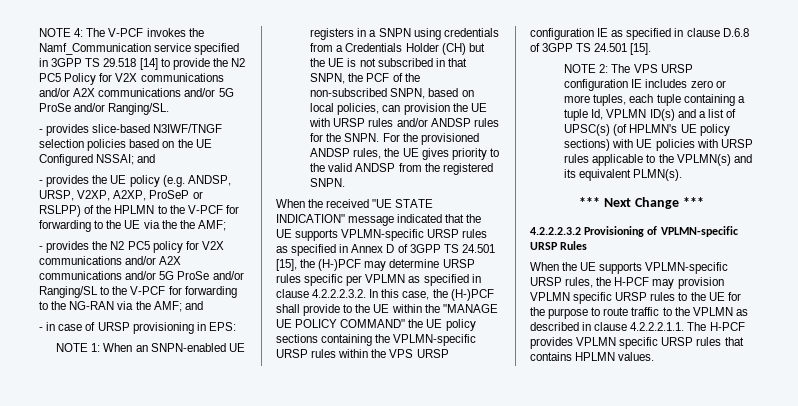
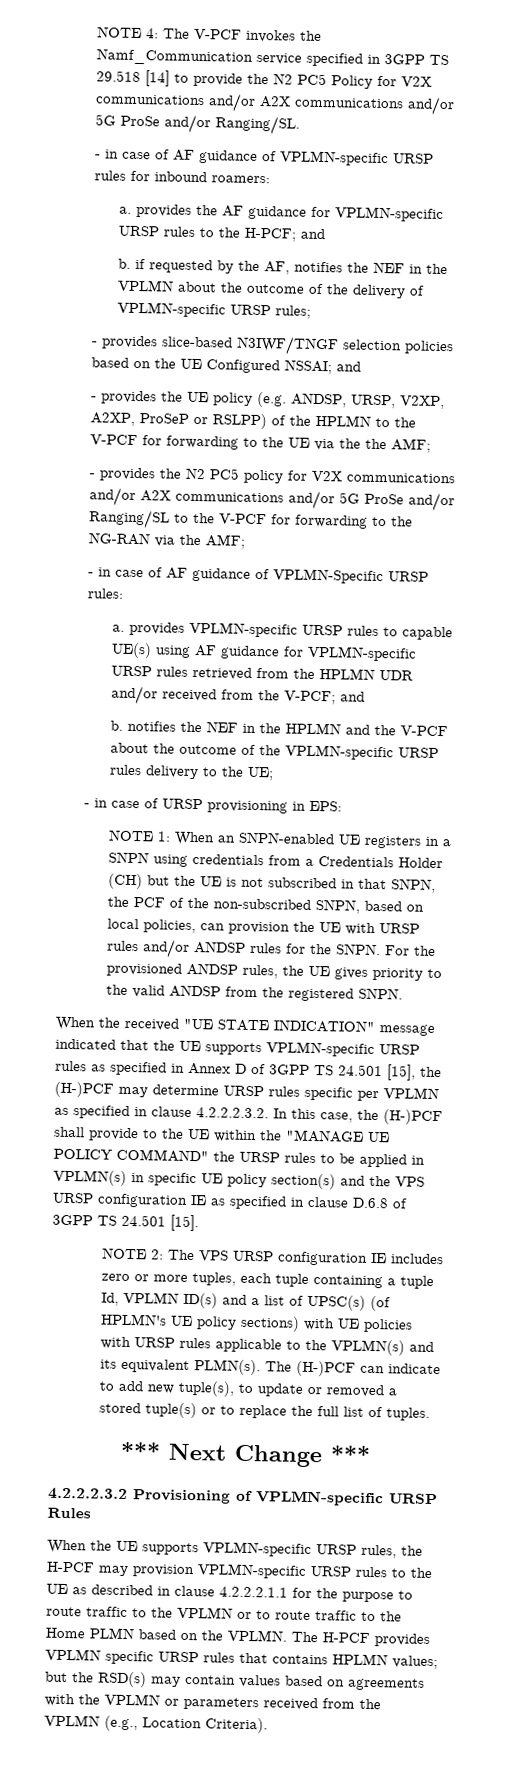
+ - in case of AF guidance of VPLMN-specific URSP rules for inbound roamers:
+ a. provides the AF guidance for VPLMN-specific URSP rules to the H-PCF; and
+ b. if requested by the AF, notifies the NEF in the VPLMN about the outcome of the delivery of VPLMN-specific URSP rules;
- - provides the N2 PC5 policy for V2X communications and/or A2X communications and/or 5G ProSe and/or Ranging/SL to the V-PCF for forwarding to the NG-RAN via the AMF; and
+ - provides the N2 PC5 policy for V2X communications and/or A2X communications and/or 5G ProSe and/or Ranging/SL to the V-PCF for forwarding to the NG-RAN via the AMF;
+ - in case of AF guidance of VPLMN-Specific URSP rules:
+ a. provides VPLMN-specific URSP rules to capable UE(s) using AF guidance for VPLMN-specific URSP rules retrieved from the HPLMN UDR and/or received from the V-PCF; and
+ b. notifies the NEF in the HPLMN and the V-PCF about the outcome of the VPLMN-specific URSP rules delivery to the UE;
- When the received "UE STATE INDICATION" message indicated that the UE supports VPLMN-specific URSP rules as specified in Annex D of 3GPP TS 24.501 [15], the (H-)PCF may determine URSP rules specific per VPLMN as specified in clause 4.2.2.2.3.2. In this case, the (H-)PCF shall provide to the UE within the "MANAGE UE POLICY COMMAND" the UE policy sections containing the VPLMN-specific URSP rules within the VPS URSP configuration IE as specified in clause D.6.8 of 3GPP TS 24.501 [15].
+ When the received "UE STATE INDICATION" message indicated that the UE supports VPLMN-specific URSP rules as specified in Annex D of 3GPP TS 24.501 [15], the (H-)PCF may determine URSP rules specific per VPLMN as specified in clause 4.2.2.2.3.2. In this case, the (H-)PCF shall provide to the UE within the "MANAGE UE POLICY COMMAND" the URSP rules to be applied in VPLMN(s) in specific UE policy section(s) and the VPS URSP configuration IE as specified in clause D.6.8 of 3GPP TS 24.501 [15].
+ The (H-)PCF can indicate to add new tuple(s), to update or removed a stored tuple(s) or to replace the full list of tuples.
- When the UE supports VPLMN-specific URSP rules, the H-PCF may provision VPLMN specific URSP rules to the UE for the purpose to route traffic to the VPLMN as described in clause 4.2.2.2.1.1. The H-PCF provides VPLMN specific URSP rules that contains HPLMN values.
+ When the UE supports VPLMN-specific URSP rules, the H-PCF may provision VPLMN-specific URSP rules to the UE as described in clause 4.2.2.2.1.1 for the purpose to route traffic to the VPLMN or to route traffic to the Home PLMN based on the VPLMN. The H-PCF provides VPLMN specific URSP rules that contains HPLMN values; but the RSD(s) may contain values based on agreements with the VPLMN or parameters received from the VPLMN (e.g., Location Criteria).

